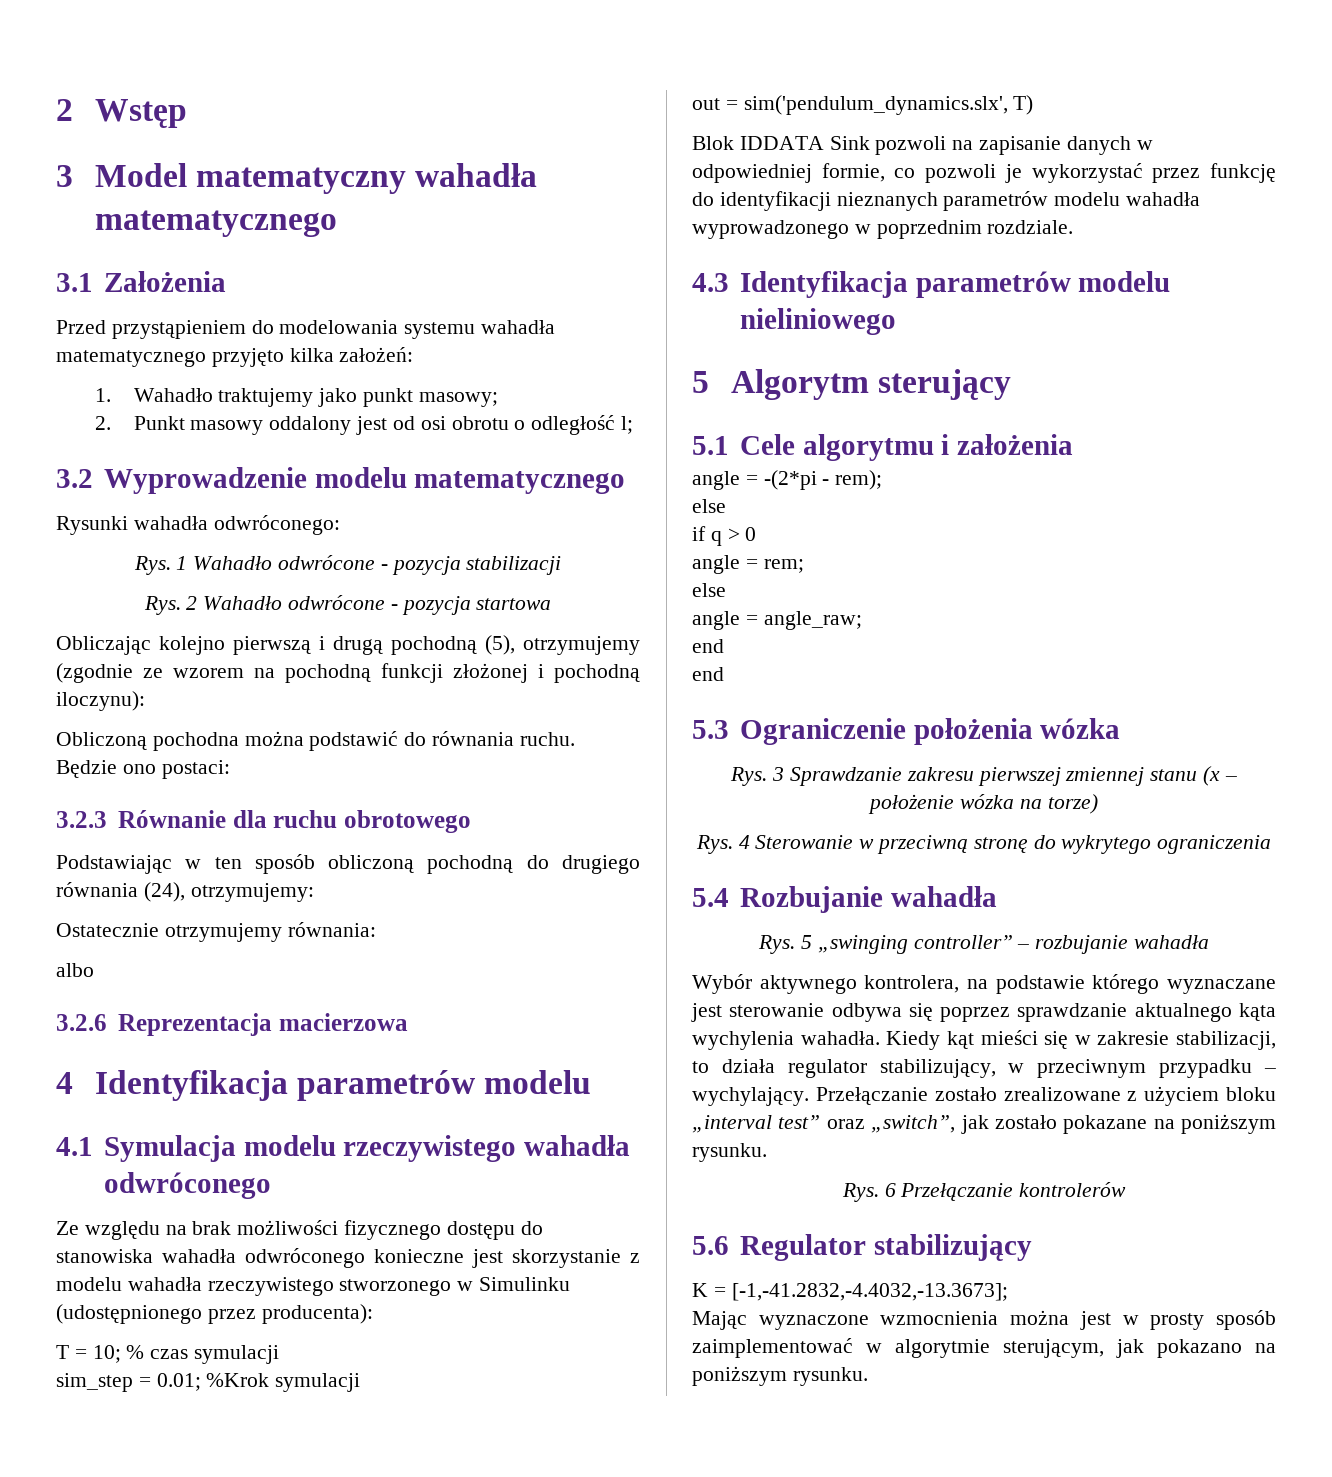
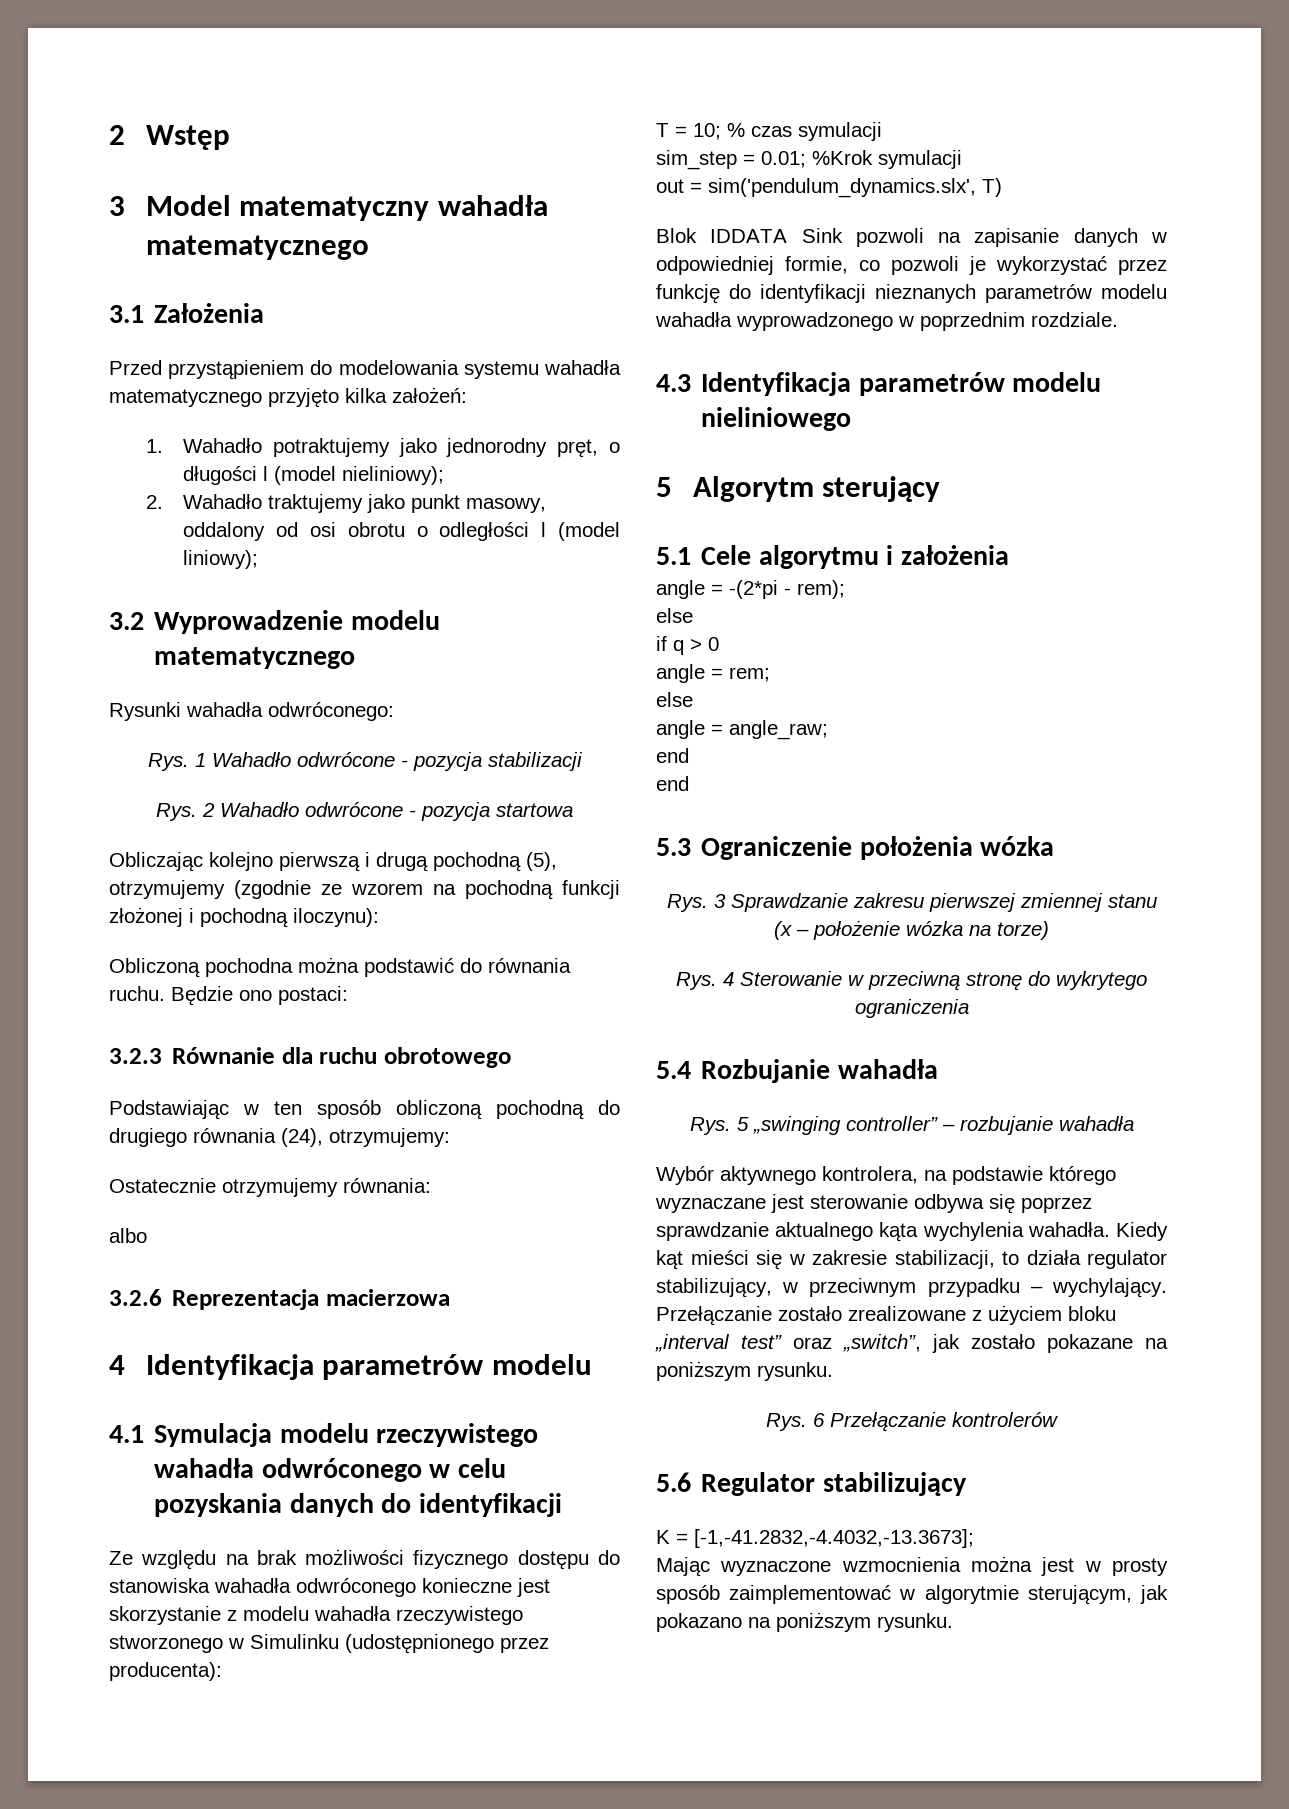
- 1. Wahadło traktujemy jako punkt masowy;
- 2. Punkt masowy oddalony jest od osi obrotu o odległość l;
+ 1. Wahadło potraktujemy jako jednorodny pręt, o długości l (model nieliniowy);
+ 2. Wahadło traktujemy jako punkt masowy, oddalony od osi obrotu o odległości l (model liniowy);
- 4.1 Symulacja modelu rzeczywistego wahadła odwróconego
+ 4.1 Symulacja modelu rzeczywistego wahadła odwróconego w celu pozyskania danych do identyfikacji

